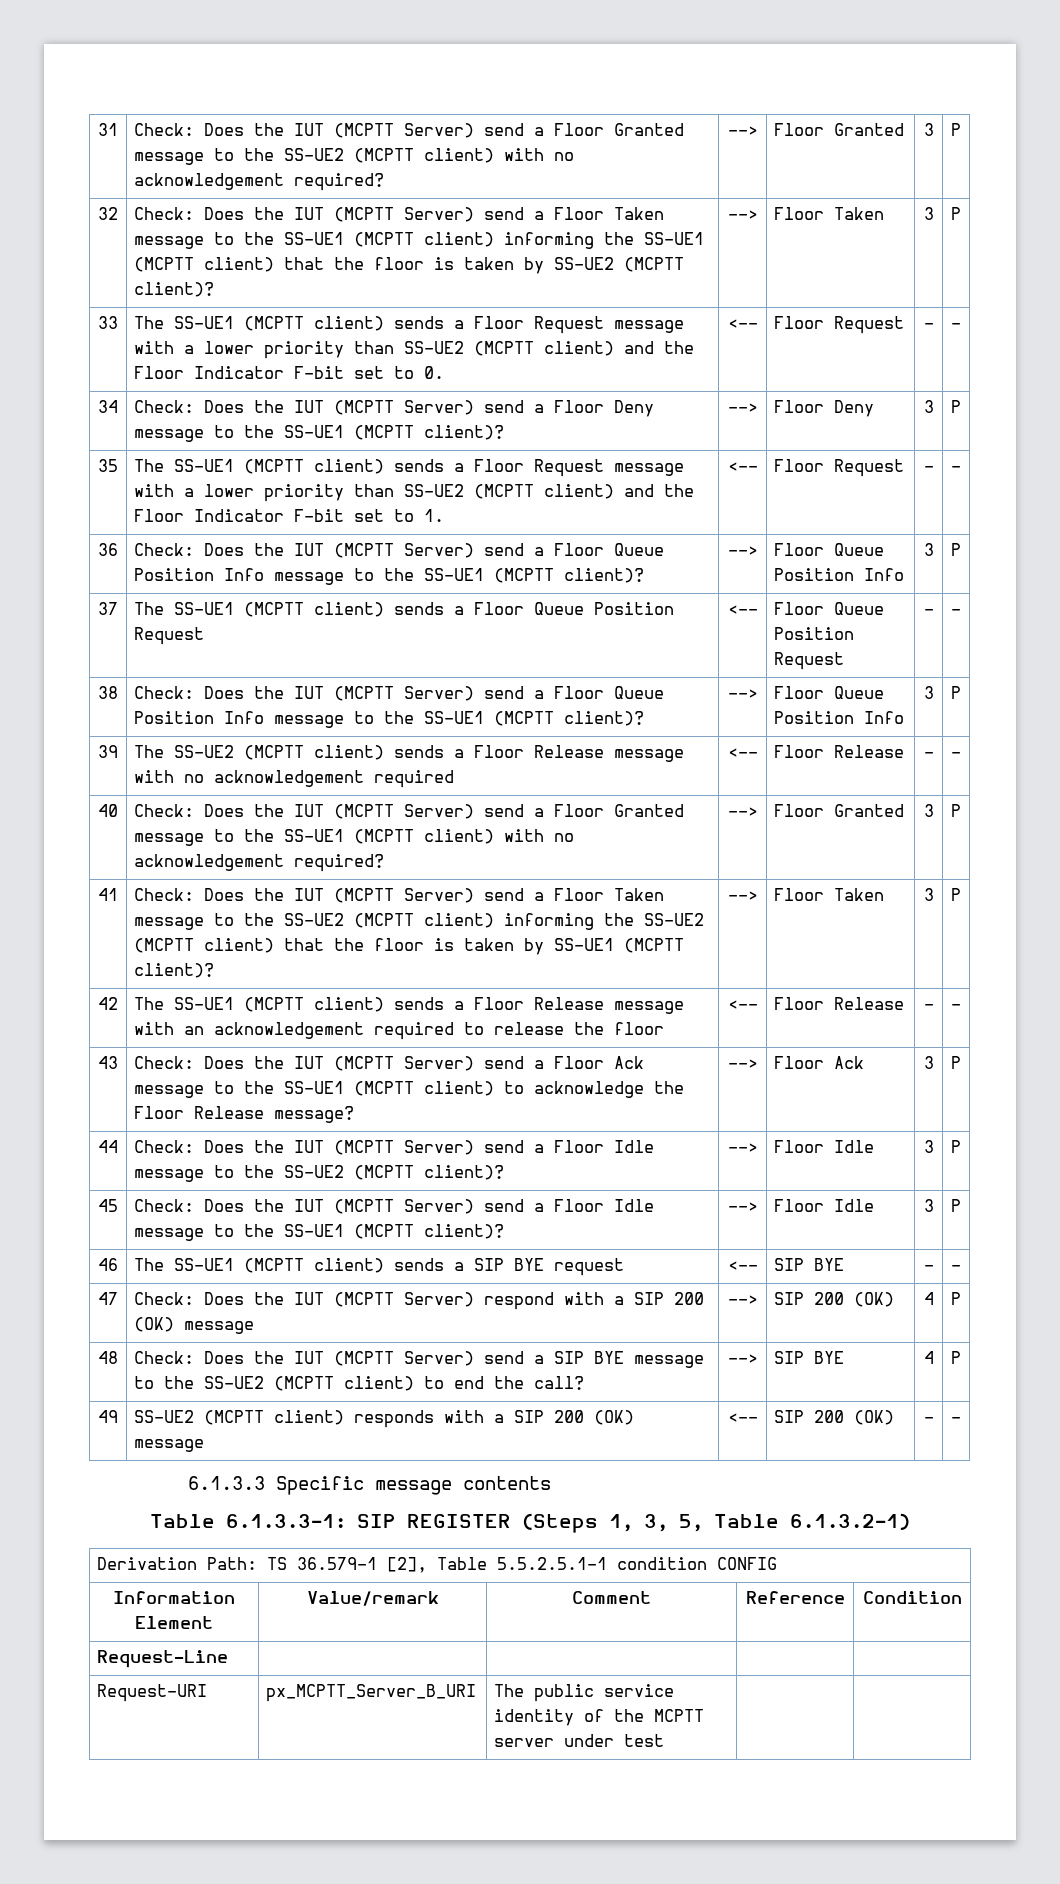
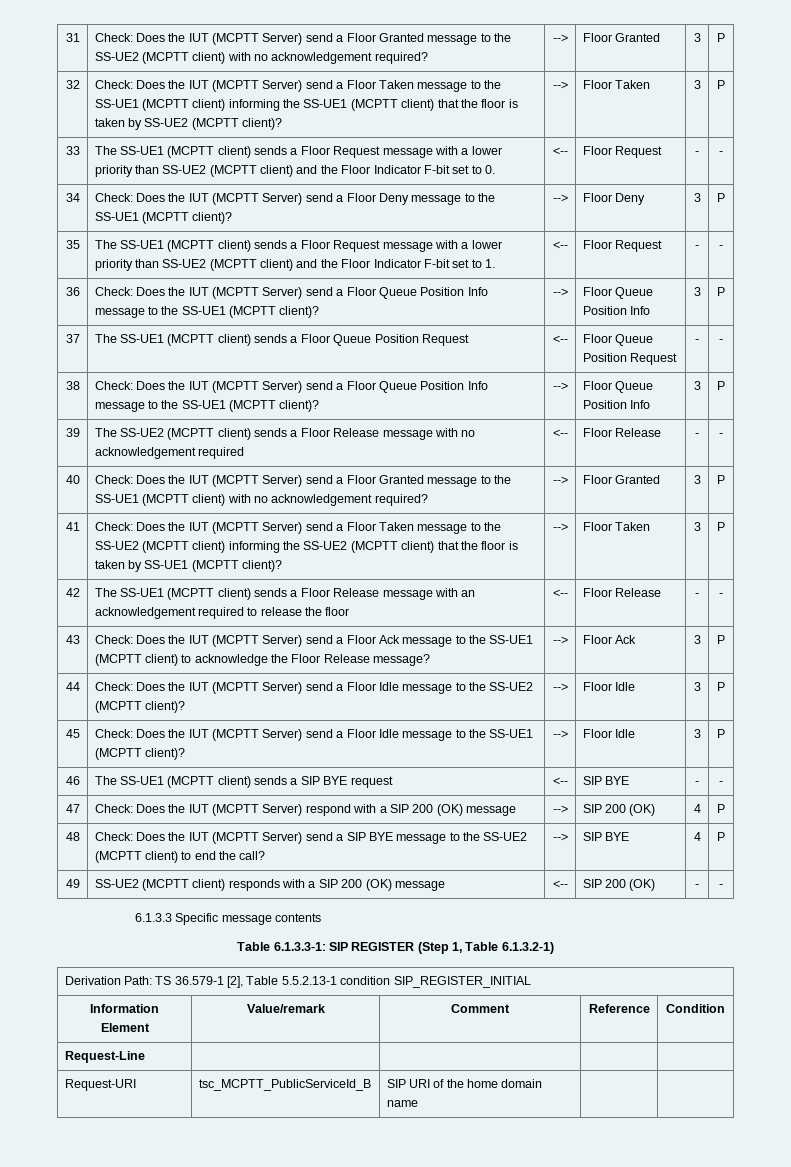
- Table 6.1.3.3-1: SIP REGISTER (Steps 1, 3, 5, Table 6.1.3.2-1)
+ Table 6.1.3.3-1: SIP REGISTER (Step 1, Table 6.1.3.2-1)
- Derivation Path: TS 36.579-1 [2], Table 5.5.2.5.1-1 condition CONFIG
+ Derivation Path: TS 36.579-1 [2], Table 5.5.2.13-1 condition SIP_REGISTER_INITIAL
- Request-URI | px_MCPTT_Server_B_URI | The public service identity of the MCPTT server under test | |
+ Request-URI | tsc_MCPTT_PublicServiceId_B | SIP URI of the home domain name | |

